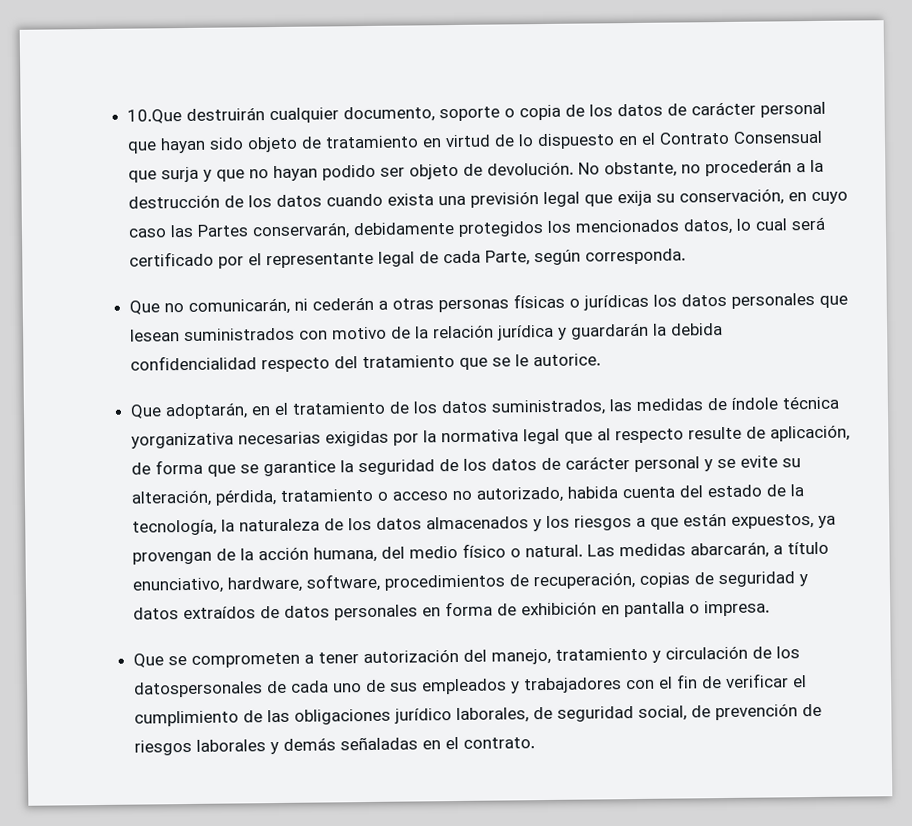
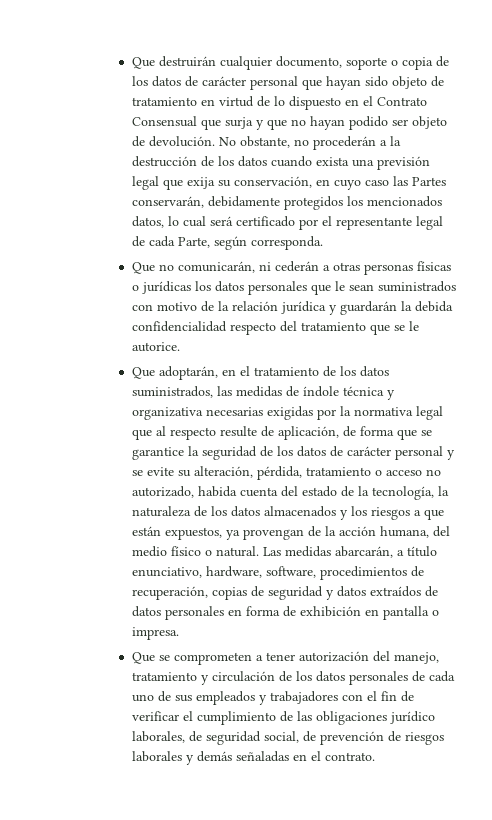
- 10.Que destruirán cualquier documento, soporte o copia de los datos de carácter personal que hayan sido objeto de tratamiento en virtud de lo dispuesto en el Contrato Consensual que surja y que no hayan podido ser objeto de devolución.
+ Que destruirán cualquier documento, soporte o copia de los datos de carácter personal que hayan sido objeto de tratamiento en virtud de lo dispuesto en el Contrato Consensual que surja y que no hayan podido ser objeto de devolución.
- Que no comunicarán, ni cederán a otras personas físicas o jurídicas los datos personales que lesean suministrados con motivo de la relación jurídica y guardarán la debida confidencialidad respecto del tratamiento que se le autorice.
+ Que no comunicarán, ni cederán a otras personas físicas o jurídicas los datos personales que le sean suministrados con motivo de la relación jurídica y guardarán la debida confidencialidad respecto del tratamiento que se le autorice.
- Que adoptarán, en el tratamiento de los datos suministrados, las medidas de índole técnica yorganizativa necesarias exigidas por la normativa legal que al respecto resulte de aplicación, de forma que se garantice la seguridad de los datos de carácter personal y se evite su alteración, pérdida, tratamiento o acceso no autorizado, habida cuenta del estado de la tecnología, la naturaleza de los datos almacenados y los riesgos a que están expuestos, ya provengan de la acción humana, del medio físico o natural.
+ Que adoptarán, en el tratamiento de los datos suministrados, las medidas de índole técnica y organizativa necesarias exigidas por la normativa legal que al respecto resulte de aplicación, de forma que se garantice la seguridad de los datos de carácter personal y se evite su alteración, pérdida, tratamiento o acceso no autorizado, habida cuenta del estado de la tecnología, la naturaleza de los datos almacenados y los riesgos a que están expuestos, ya provengan de la acción humana, del medio físico o natural.
- Que se comprometen a tener autorización del manejo, tratamiento y circulación de los datospersonales de cada uno de sus empleados y trabajadores con el fin de verificar el cumplimiento de las obligaciones jurídico laborales, de seguridad social, de prevención de riesgos laborales y demás señaladas en el contrato.
+ Que se comprometen a tener autorización del manejo, tratamiento y circulación de los datos personales de cada uno de sus empleados y trabajadores con el fin de verificar el cumplimiento de las obligaciones jurídico laborales, de seguridad social, de prevención de riesgos laborales y demás señaladas en el contrato.

